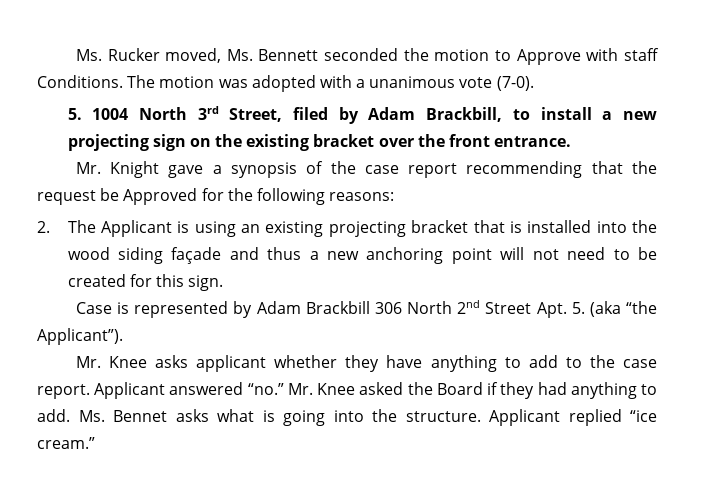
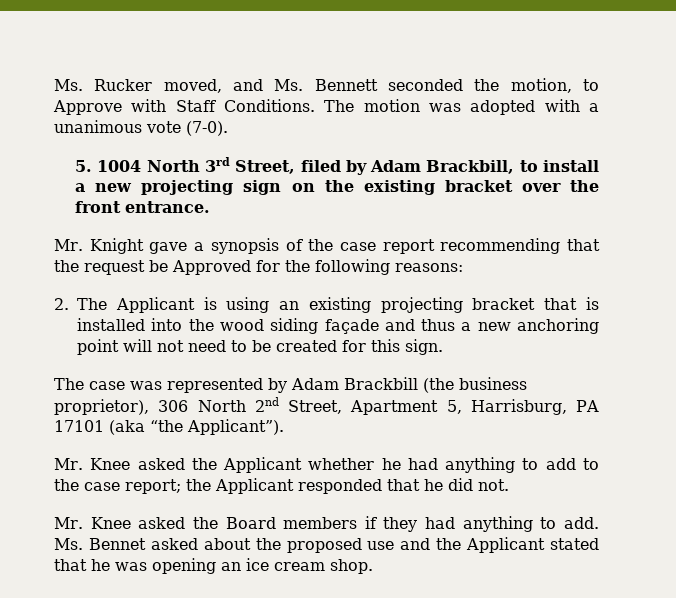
- Ms. Rucker moved, Ms. Bennett seconded the motion to Approve with staff Conditions.
+ Ms. Rucker moved, and Ms. Bennett seconded the motion, to Approve with Staff Conditions.
- Case is represented by Adam Brackbill 306 North 2nd Street Apt. 5. (aka “the Applicant”).
+ The case was represented by Adam Brackbill (the business proprietor), 306 North 2nd Street, Apartment 5, Harrisburg, PA 17101 (aka “the Applicant”).
- Mr. Knee asks applicant whether they have anything to add to the case report. Applicant answered “no.” Mr. Knee asked the Board if they had anything to add.
+ Mr. Knee asked the Applicant whether he had anything to add to the case report; the Applicant responded that he did not.
+ Mr. Knee asked the Board members if they had anything to add.
- Ms. Bennet asks what is going into the structure. Applicant replied “ice cream.”
+ Ms. Bennet asked about the proposed use and the Applicant stated that he was opening an ice cream shop.

